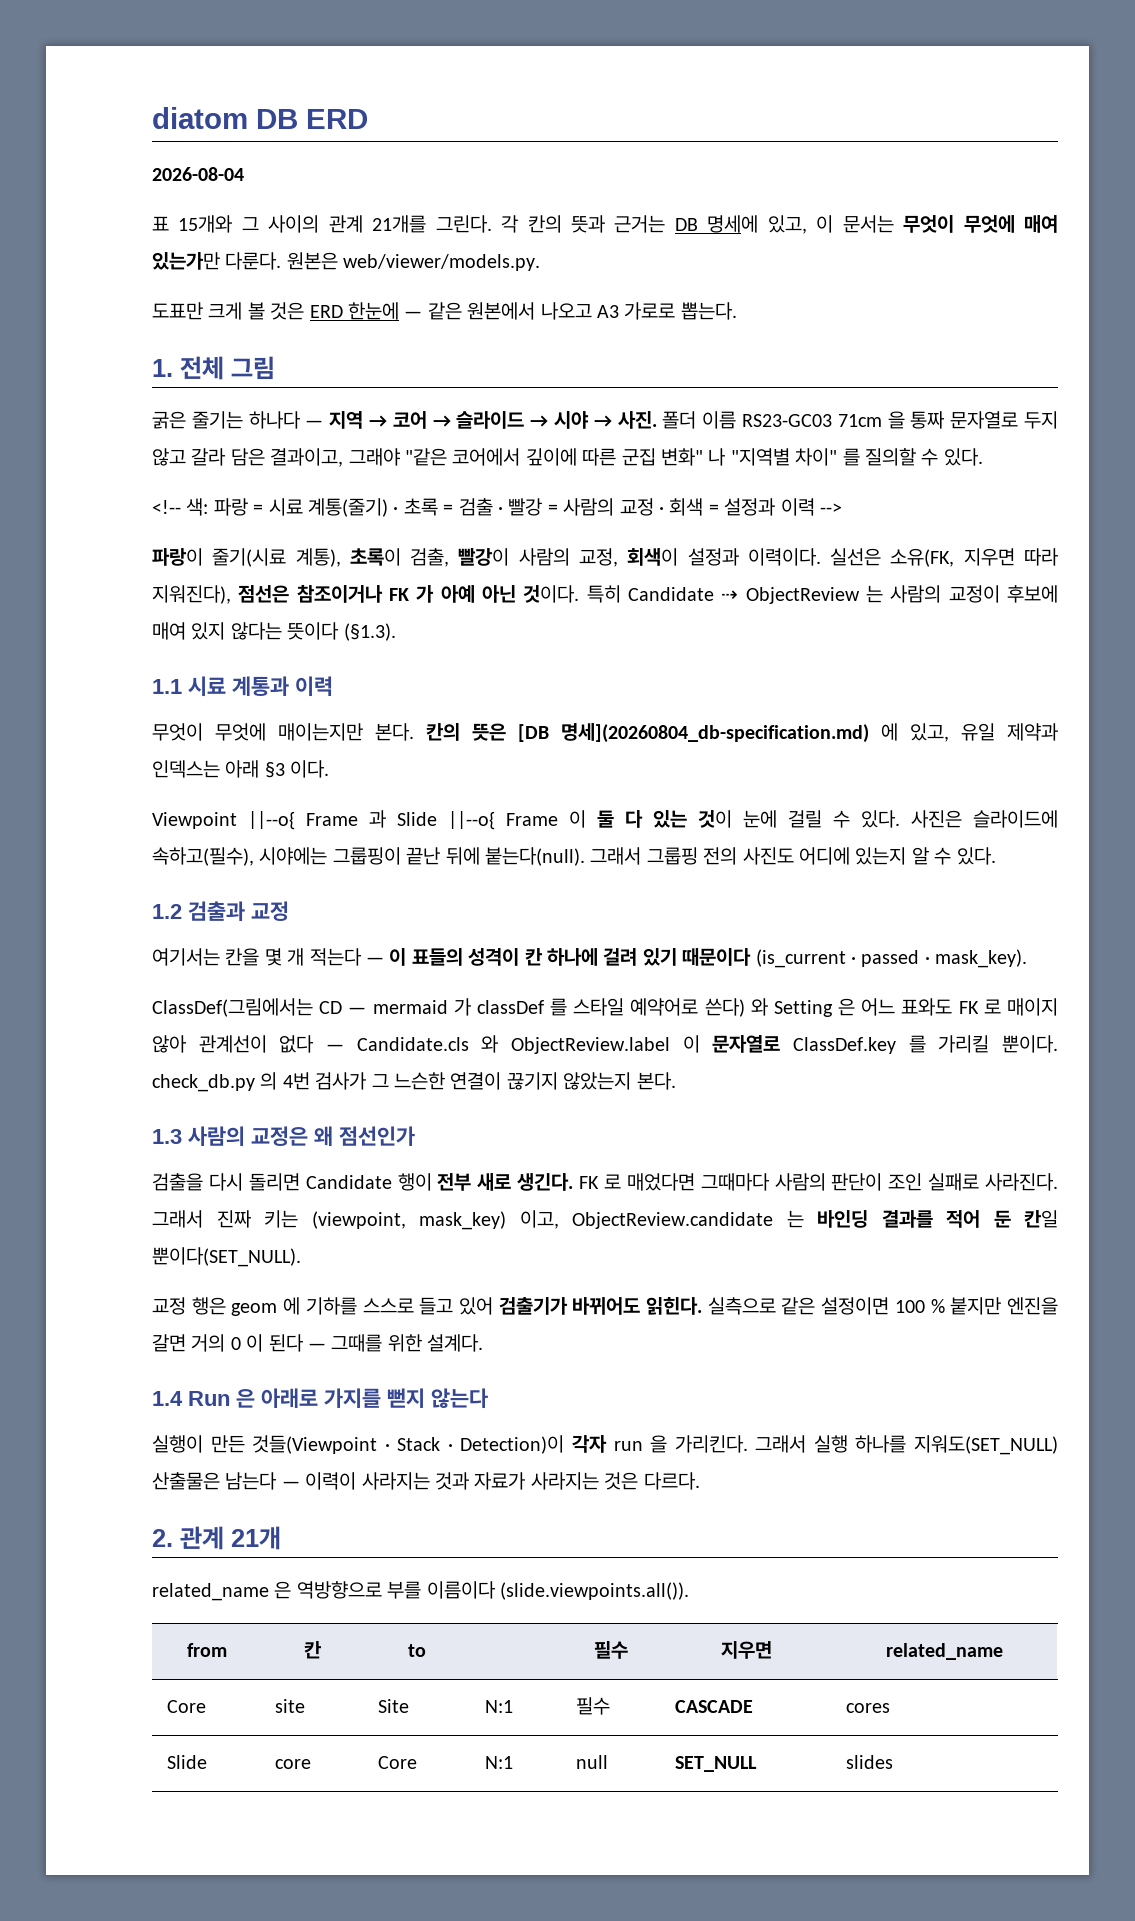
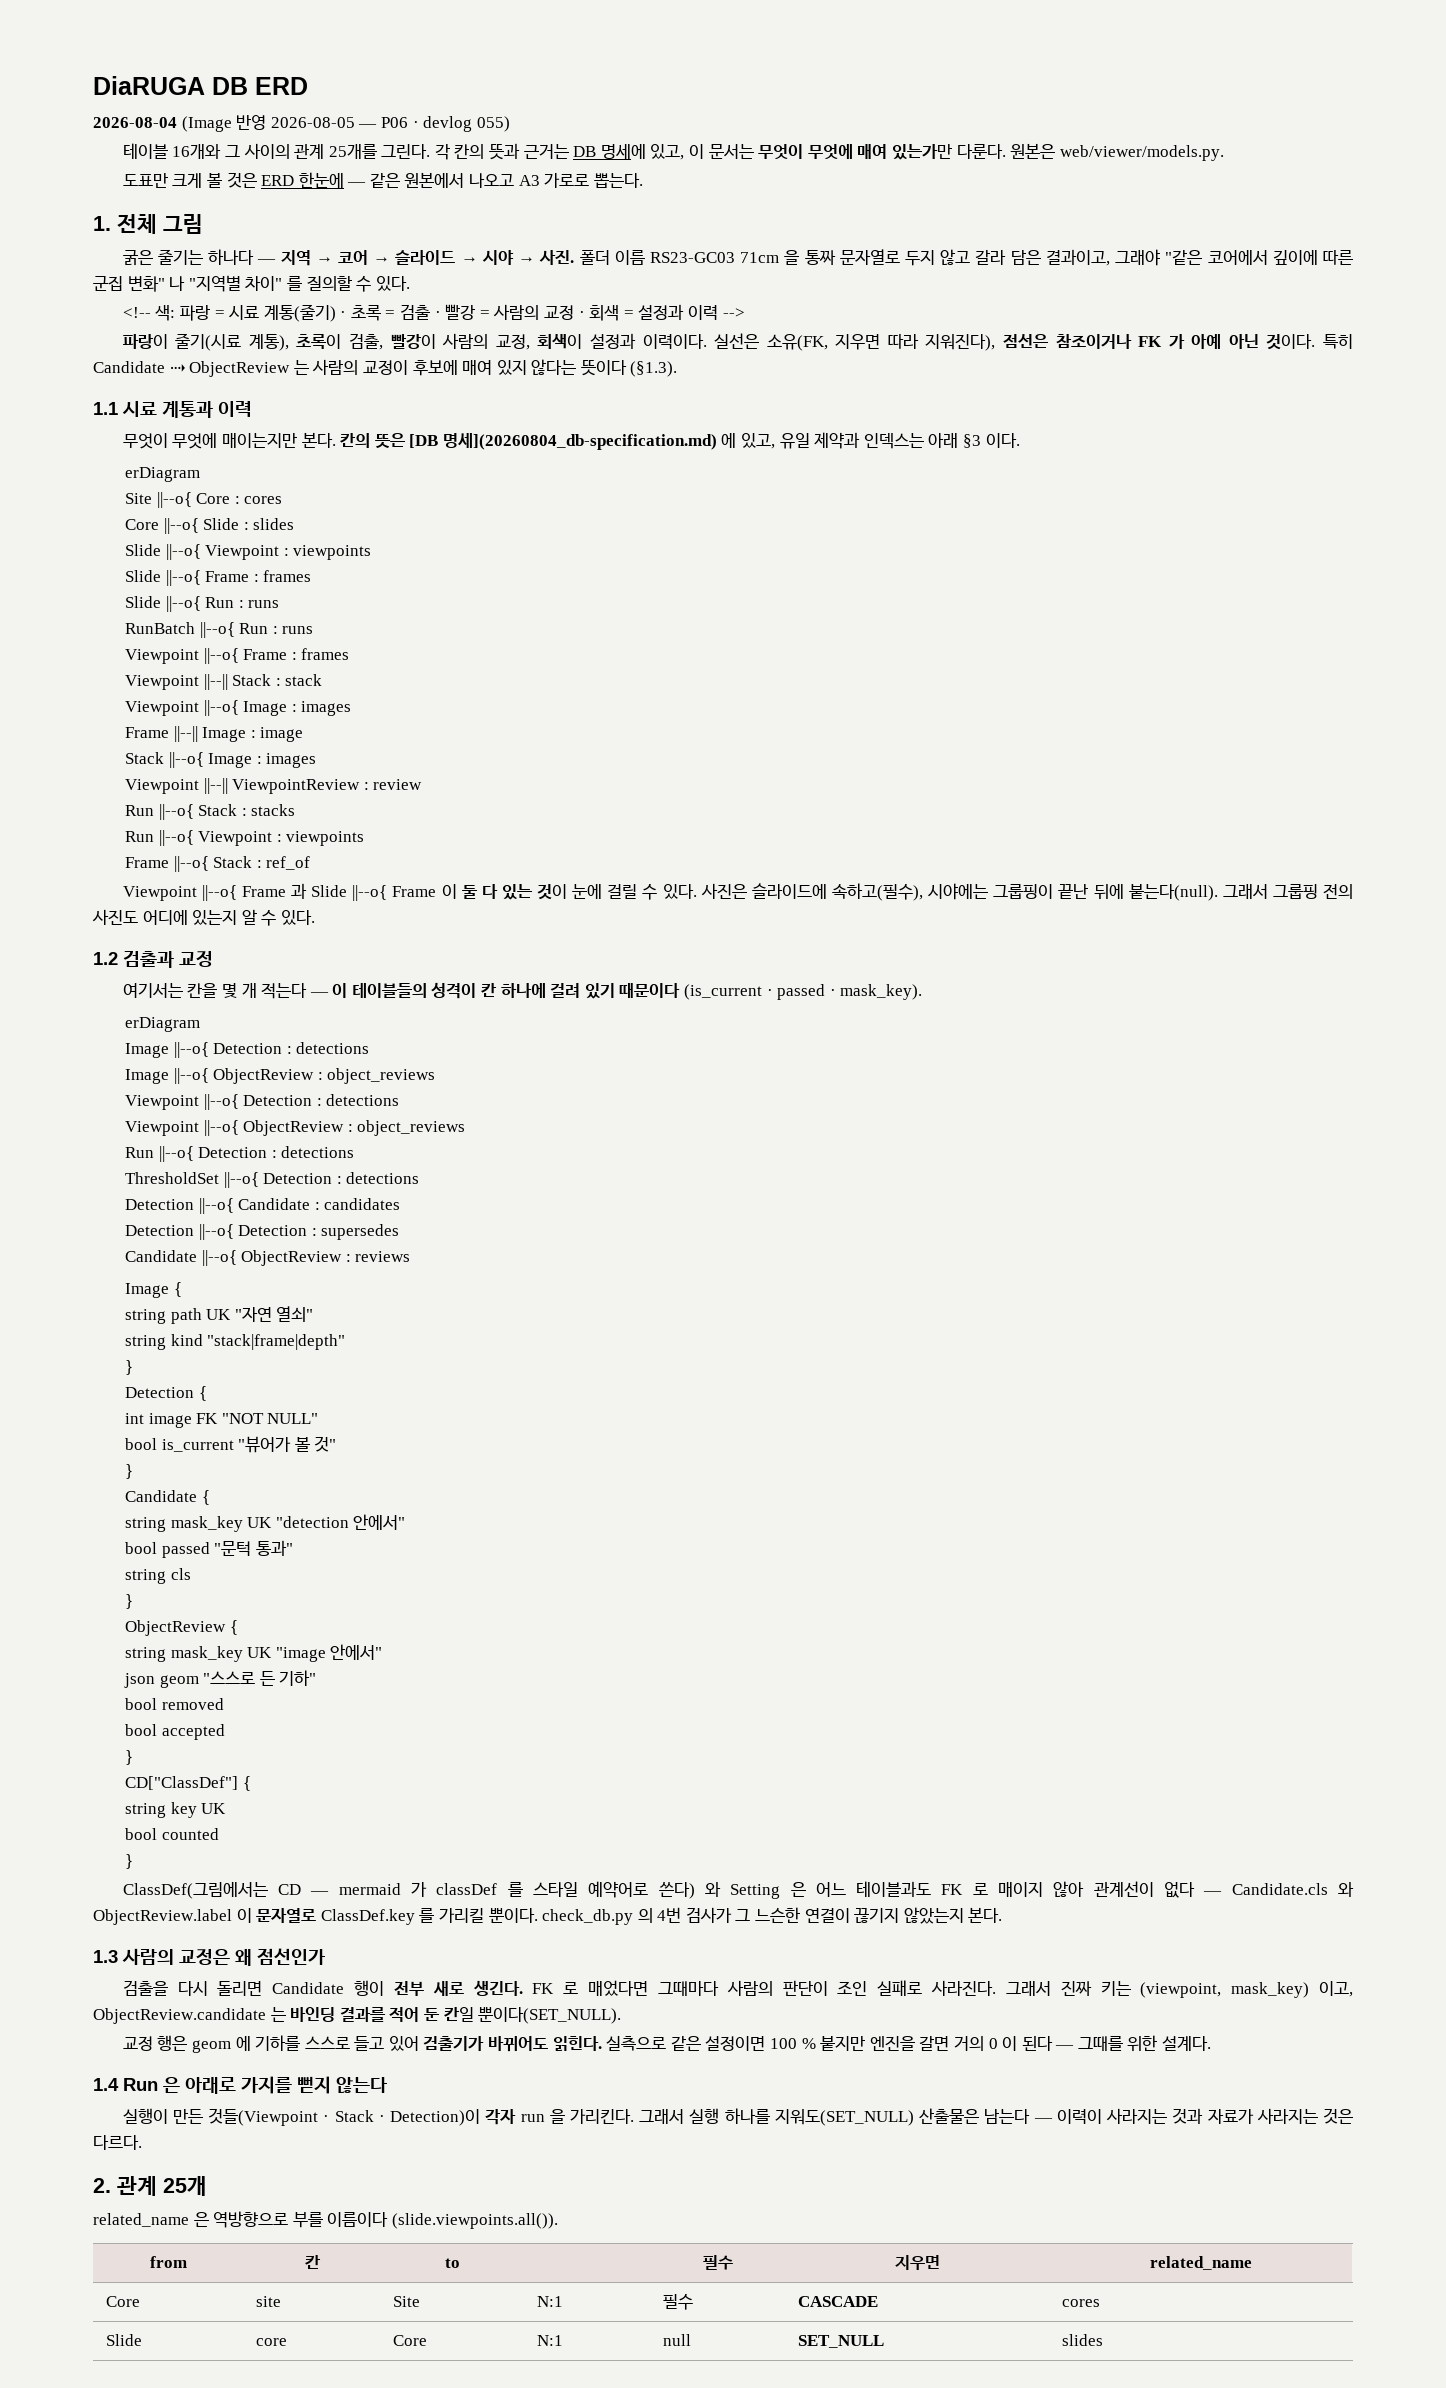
- diatom DB ERD
+ DiaRUGA DB ERD
- 2026-08-04
- 표 15개와 그 사이의 관계 21개를 그린다.
+ 2026-08-04 (Image 반영 2026-08-05 — P06 · devlog 055)
+ 테이블 16개와 그 사이의 관계 25개를 그린다.
  칸의 뜻은 [DB 명세](20260804_db-specification.md) 에 있고, 유일 제약과 인덱스는 아래 §3 이다.
+ erDiagram
+ Site ||--o{ Core : cores
+ Core ||--o{ Slide : slides
+ Slide ||--o{ Viewpoint : viewpoints
+ Slide ||--o{ Frame : frames
+ Slide ||--o{ Run : runs
+ RunBatch ||--o{ Run : runs
+ Viewpoint ||--o{ Frame : frames
+ Viewpoint ||--|| Stack : stack
+ Viewpoint ||--o{ Image : images
+ Frame ||--|| Image : image
+ Stack ||--o{ Image : images
+ Viewpoint ||--|| ViewpointReview : review
+ Run ||--o{ Stack : stacks
+ Run ||--o{ Viewpoint : viewpoints
+ Frame ||--o{ Stack : ref_of
- 여기서는 칸을 몇 개 적는다 — 이 표들의 성격이 칸 하나에 걸려 있기 때문이다 (is_current · passed · mask_key).
+ 여기서는 칸을 몇 개 적는다 — 이 테이블들의 성격이 칸 하나에 걸려 있기 때문이다 (is_current · passed · mask_key).
+ erDiagram
+ Image ||--o{ Detection : detections
+ Image ||--o{ ObjectReview : object_reviews
+ Viewpoint ||--o{ Detection : detections
+ Viewpoint ||--o{ ObjectReview : object_reviews
+ Run ||--o{ Detection : detections
+ ThresholdSet ||--o{ Detection : detections
+ Detection ||--o{ Candidate : candidates
+ Detection ||--o{ Detection : supersedes
+ Candidate ||--o{ ObjectReview : reviews
+ Image {
+ string path UK "자연 열쇠"
+ string kind "stack|frame|depth"
+ }
+ Detection {
+ int image FK "NOT NULL"
+ bool is_current "뷰어가 볼 것"
+ }
+ Candidate {
+ string mask_key UK "detection 안에서"
+ bool passed "문턱 통과"
+ string cls
+ }
+ ObjectReview {
+ string mask_key UK "image 안에서"
+ json geom "스스로 든 기하"
+ bool removed
+ bool accepted
+ }
+ CD["ClassDef"] {
+ string key UK
+ bool counted
+ }
- ClassDef(그림에서는 CD — mermaid 가 classDef 를 스타일 예약어로 쓴다) 와 Setting 은 어느 표와도 FK 로 매이지 않아 관계선이 없다 — Candidate.cls 와 ObjectReview.label 이 문자열로 ClassDef.key 를 가리킬 뿐이다. check_db.py 의 4번 검사가 그 느슨한 연결이 끊기지 않았는지 본다.
+ ClassDef(그림에서는 CD — mermaid 가 classDef 를 스타일 예약어로 쓴다) 와 Setting 은 어느 테이블과도 FK 로 매이지 않아 관계선이 없다 — Candidate.cls 와 ObjectReview.label 이 문자열로 ClassDef.key 를 가리킬 뿐이다. check_db.py 의 4번 검사가 그 느슨한 연결이 끊기지 않았는지 본다.
- 2. 관계 21개
+ 2. 관계 25개

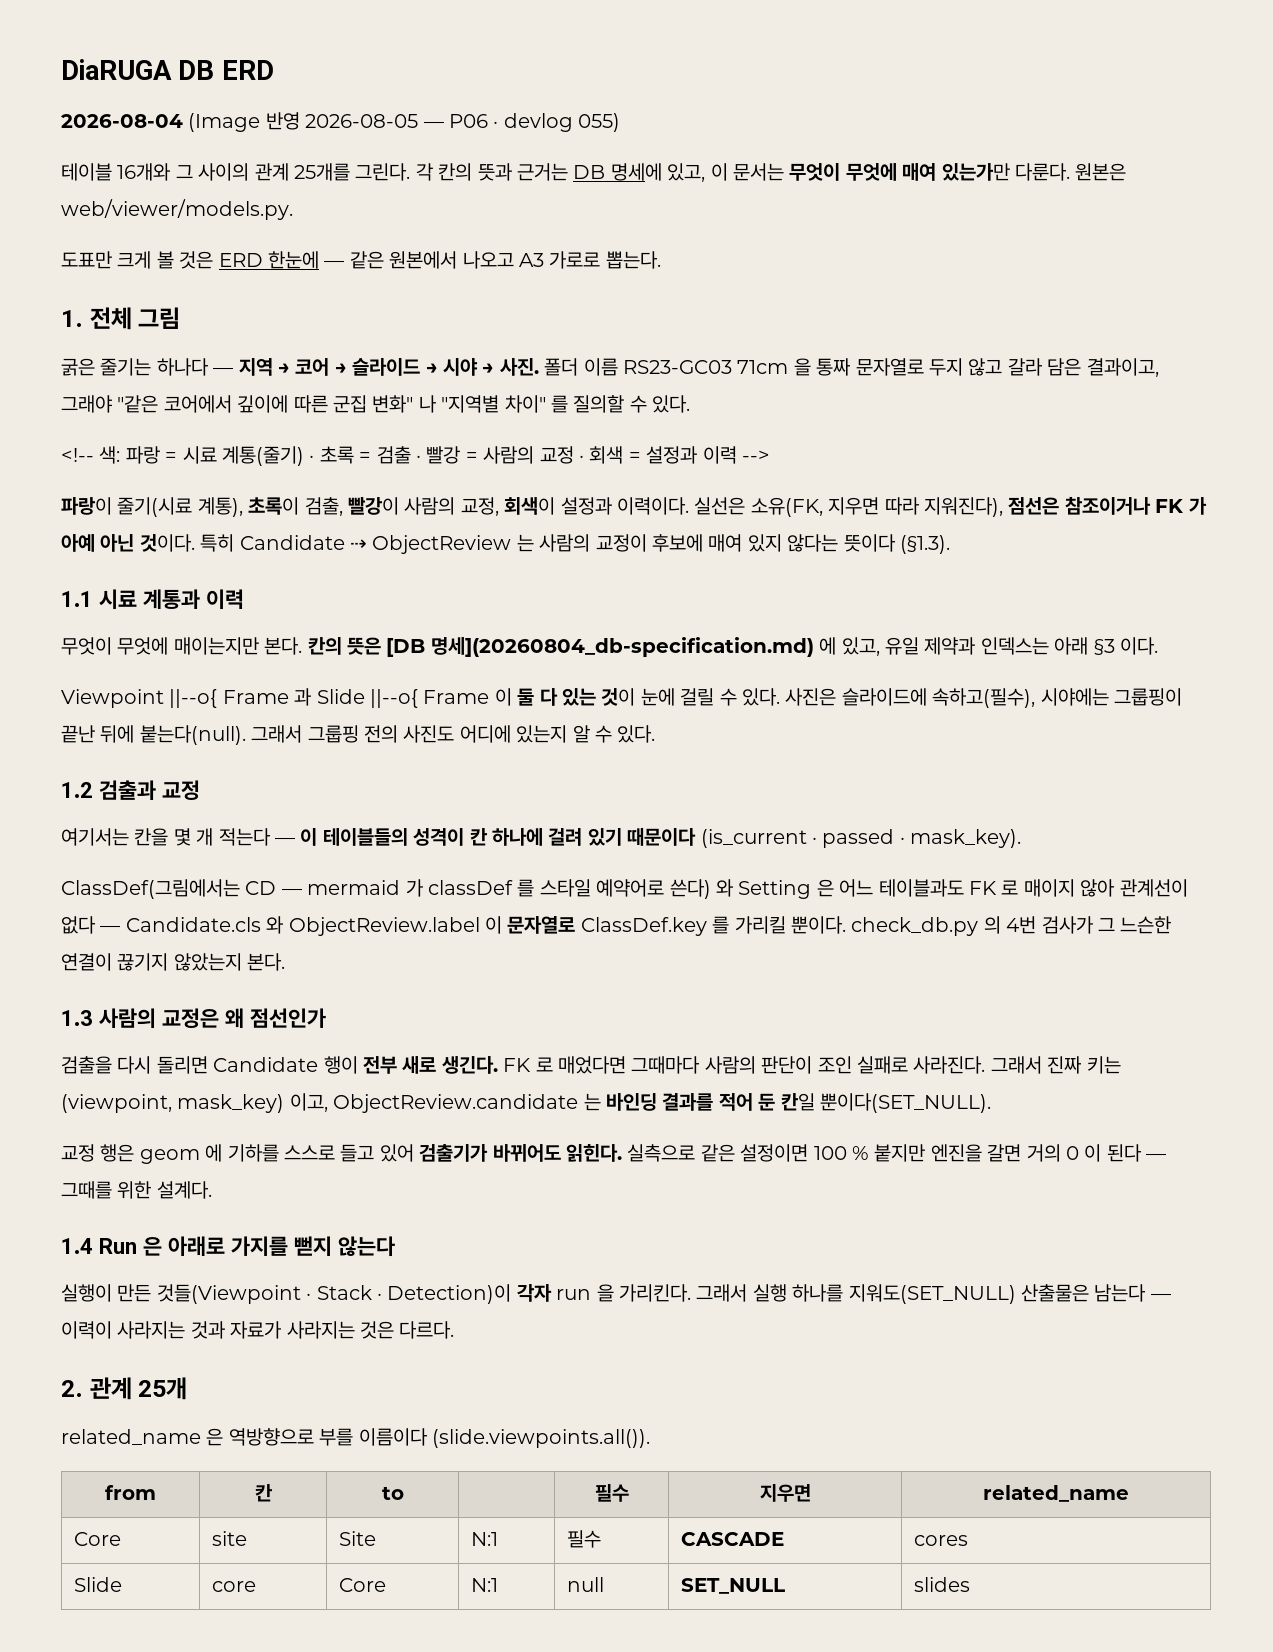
  칸의 뜻은 [DB 명세](20260804_db-specification.md) 에 있고, 유일 제약과 인덱스는 아래 §3 이다.
- erDiagram
- Site ||--o{ Core : cores
- Core ||--o{ Slide : slides
- Slide ||--o{ Viewpoint : viewpoints
- Slide ||--o{ Frame : frames
- Slide ||--o{ Run : runs
- RunBatch ||--o{ Run : runs
- Viewpoint ||--o{ Frame : frames
- Viewpoint ||--|| Stack : stack
- Viewpoint ||--o{ Image : images
- Frame ||--|| Image : image
- Stack ||--o{ Image : images
- Viewpoint ||--|| ViewpointReview : review
- Run ||--o{ Stack : stacks
- Run ||--o{ Viewpoint : viewpoints
- Frame ||--o{ Stack : ref_of
  여기서는 칸을 몇 개 적는다 — 이 테이블들의 성격이 칸 하나에 걸려 있기 때문이다 (is_current · passed · mask_key).
- erDiagram
- Image ||--o{ Detection : detections
- Image ||--o{ ObjectReview : object_reviews
- Viewpoint ||--o{ Detection : detections
- Viewpoint ||--o{ ObjectReview : object_reviews
- Run ||--o{ Detection : detections
- ThresholdSet ||--o{ Detection : detections
- Detection ||--o{ Candidate : candidates
- Detection ||--o{ Detection : supersedes
- Candidate ||--o{ ObjectReview : reviews
- Image {
- string path UK "자연 열쇠"
- string kind "stack|frame|depth"
- }
- Detection {
- int image FK "NOT NULL"
- bool is_current "뷰어가 볼 것"
- }
- Candidate {
- string mask_key UK "detection 안에서"
- bool passed "문턱 통과"
- string cls
- }
- ObjectReview {
- string mask_key UK "image 안에서"
- json geom "스스로 든 기하"
- bool removed
- bool accepted
- }
- CD["ClassDef"] {
- string key UK
- bool counted
- }

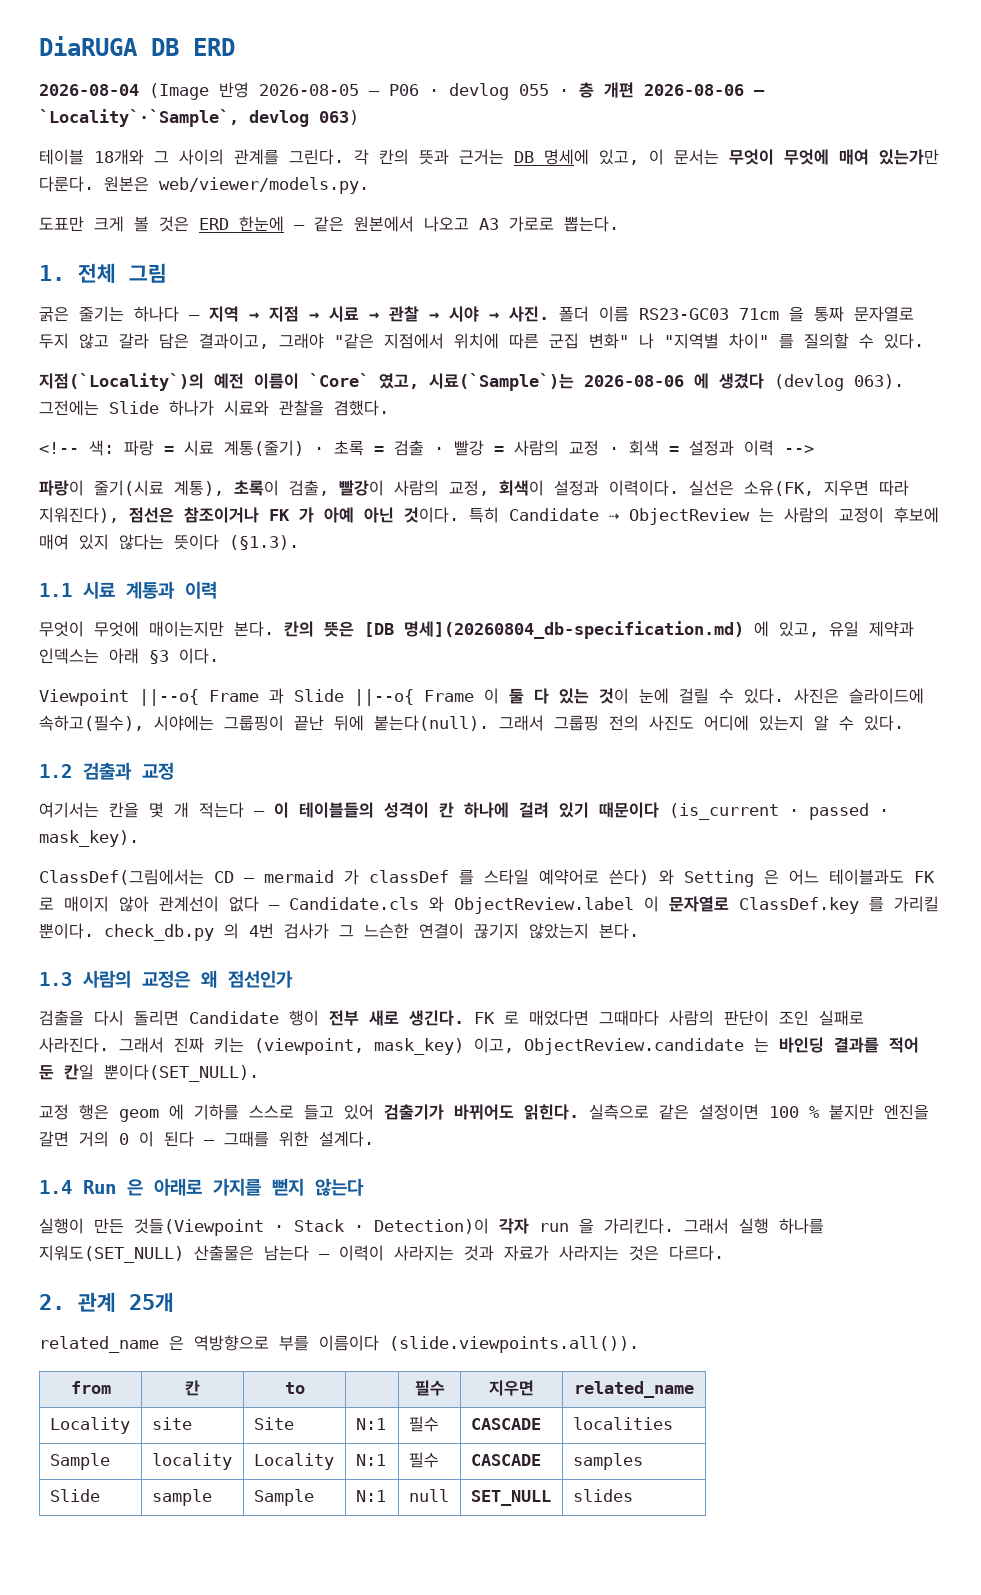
- 2026-08-04 (Image 반영 2026-08-05 — P06 · devlog 055)
+ 2026-08-04 (Image 반영 2026-08-05 — P06 · devlog 055 · 층 개편 2026-08-06 — `Locality`·`Sample`, devlog 063)
- 테이블 16개와 그 사이의 관계 25개를 그린다.
+ 테이블 18개와 그 사이의 관계를 그린다.
- 굵은 줄기는 하나다 — 지역 → 코어 → 슬라이드 → 시야 → 사진.
+ 굵은 줄기는 하나다 — 지역 → 지점 → 시료 → 관찰 → 시야 → 사진.
- 폴더 이름 RS23-GC03 71cm 을 통짜 문자열로 두지 않고 갈라 담은 결과이고, 그래야 "같은 코어에서 깊이에 따른 군집 변화" 나 "지역별 차이" 를 질의할 수 있다.
+ 폴더 이름 RS23-GC03 71cm 을 통짜 문자열로 두지 않고 갈라 담은 결과이고, 그래야 "같은 지점에서 위치에 따른 군집 변화" 나 "지역별 차이" 를 질의할 수 있다.
+ 지점(`Locality`)의 예전 이름이 `Core` 였고, 시료(`Sample`)는 2026-08-06 에 생겼다 (devlog 063). 그전에는 Slide 하나가 시료와 관찰을 겸했다.
- Core | site | Site | N:1 | 필수 | CASCADE | cores
+ Locality | site | Site | N:1 | 필수 | CASCADE | localities
+ Sample | locality | Locality | N:1 | 필수 | CASCADE | samples
- Slide | core | Core | N:1 | null | SET_NULL | slides
+ Slide | sample | Sample | N:1 | null | SET_NULL | slides

